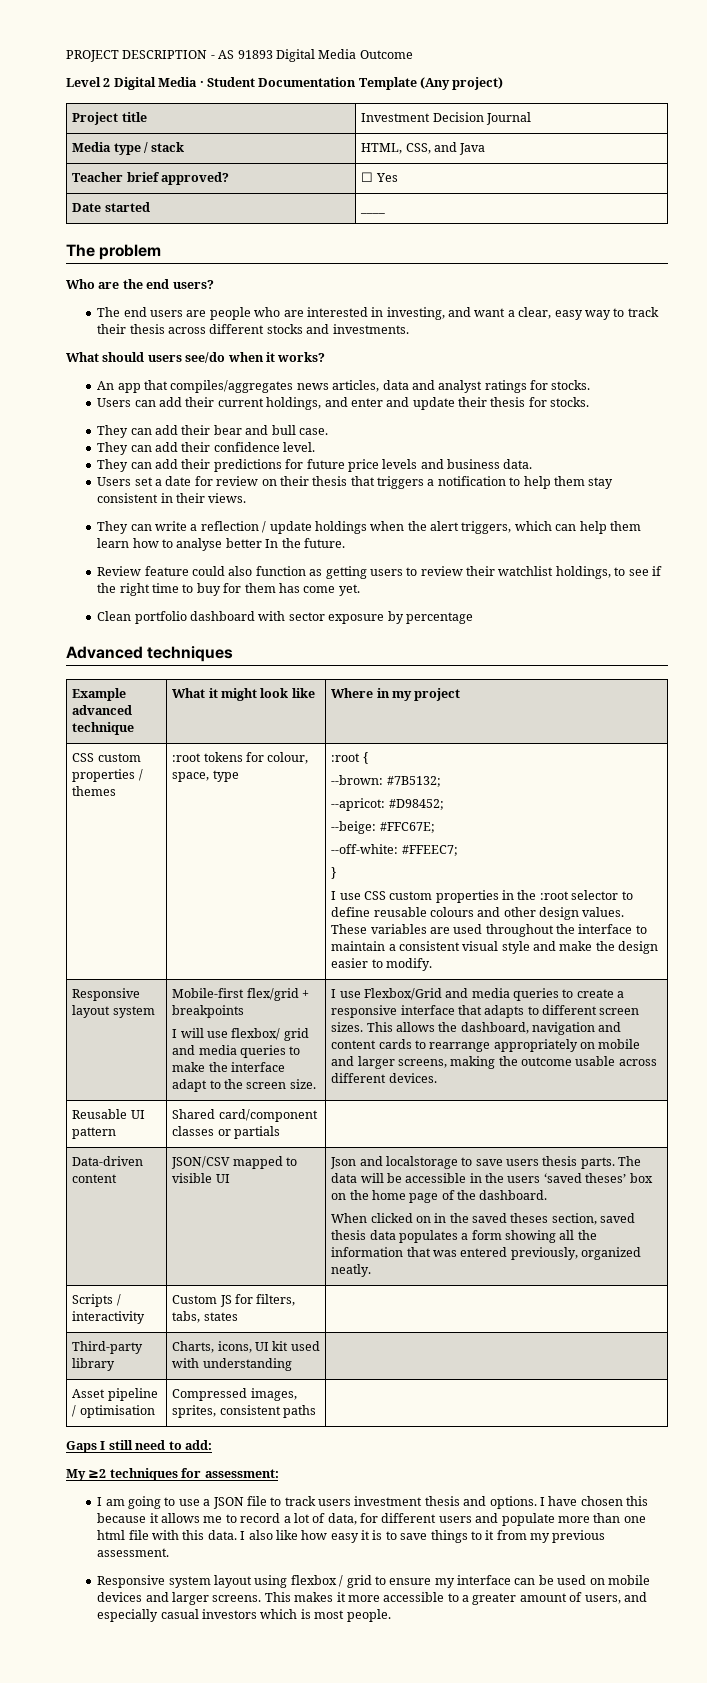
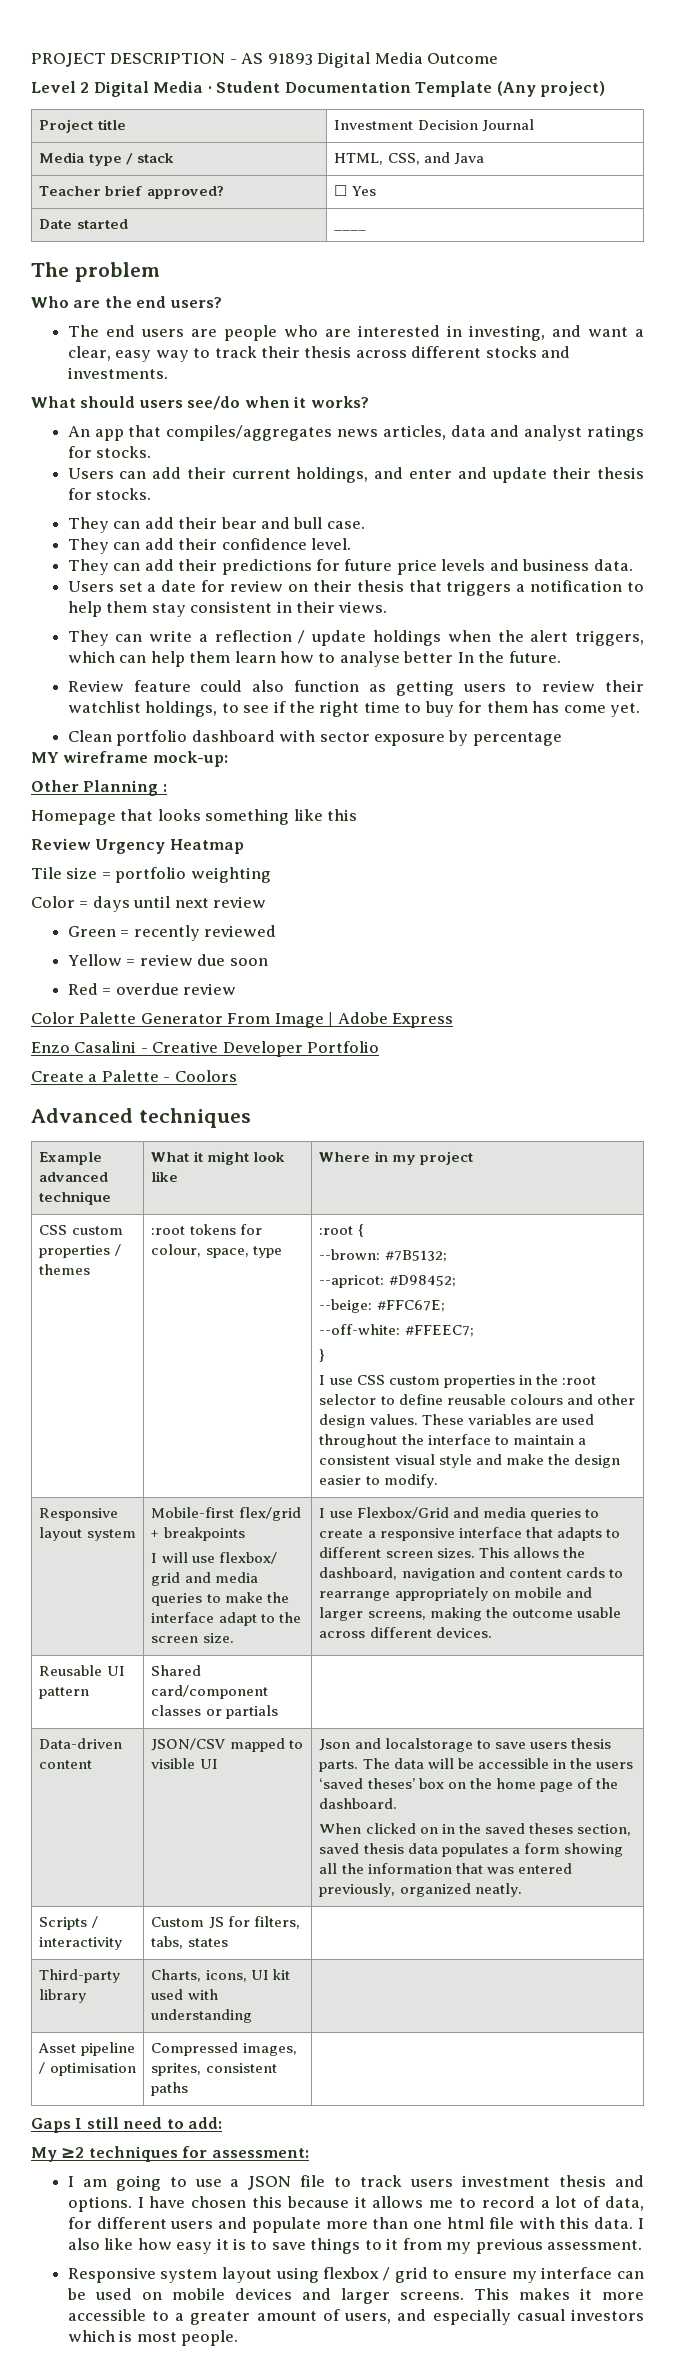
+ MY wireframe mock-up:
+ Other Planning :
+ Homepage that looks something like this
+ Review Urgency Heatmap
+ Tile size = portfolio weighting
+ Color = days until next review
+ Green = recently reviewed
+ Yellow = review due soon
+ Red = overdue review
+ Color Palette Generator From Image | Adobe Express
+ Enzo Casalini - Creative Developer Portfolio
+ Create a Palette - Coolors

